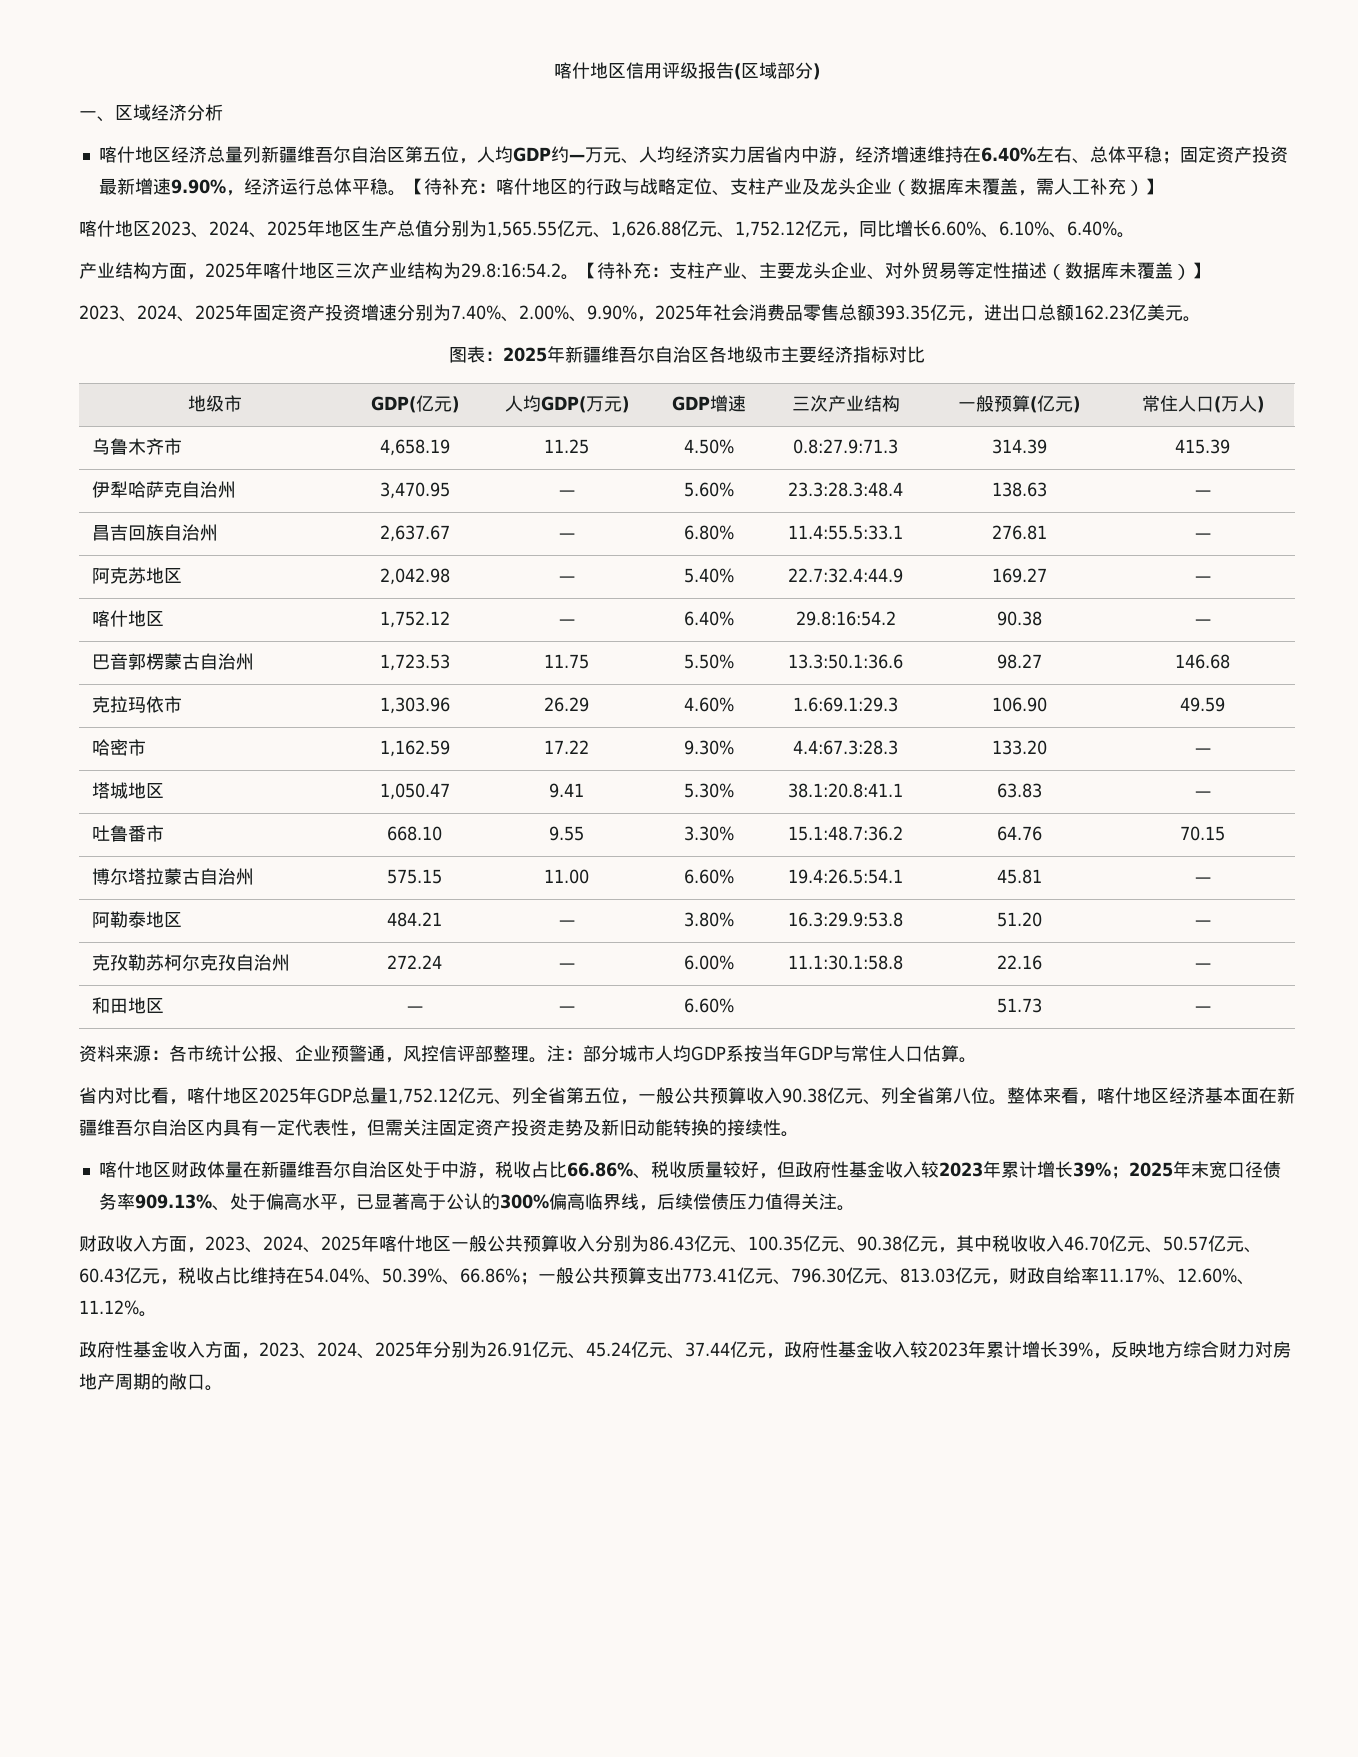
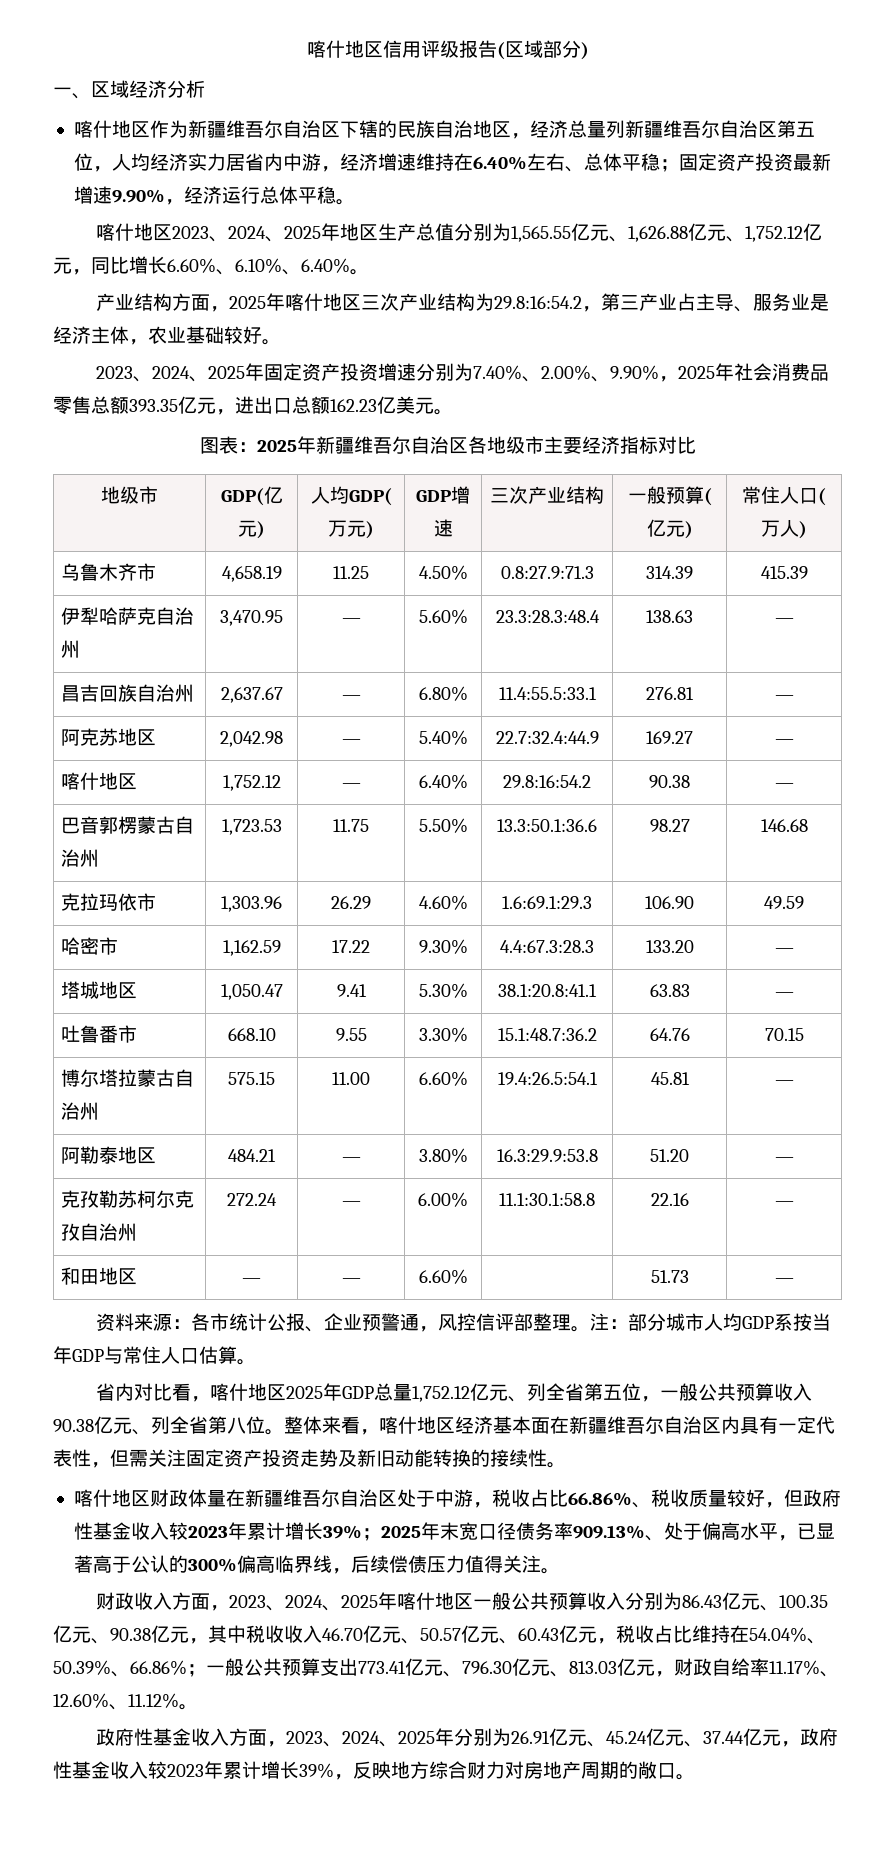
- 喀什地区经济总量列新疆维吾尔自治区第五位，人均GDP约—万元、人均经济实力居省内中游，经济增速维持在6.40%左右、总体平稳；固定资产投资最新增速9.90%，经济运行总体平稳。【待补充：喀什地区的行政与战略定位、支柱产业及龙头企业（数据库未覆盖，需人工补充）】
+ 喀什地区作为新疆维吾尔自治区下辖的民族自治地区，经济总量列新疆维吾尔自治区第五位，人均经济实力居省内中游，经济增速维持在6.40%左右、总体平稳；固定资产投资最新增速9.90%，经济运行总体平稳。
- 产业结构方面，2025年喀什地区三次产业结构为29.8:16:54.2。【待补充：支柱产业、主要龙头企业、对外贸易等定性描述（数据库未覆盖）】
+ 产业结构方面，2025年喀什地区三次产业结构为29.8:16:54.2，第三产业占主导、服务业是经济主体，农业基础较好。

